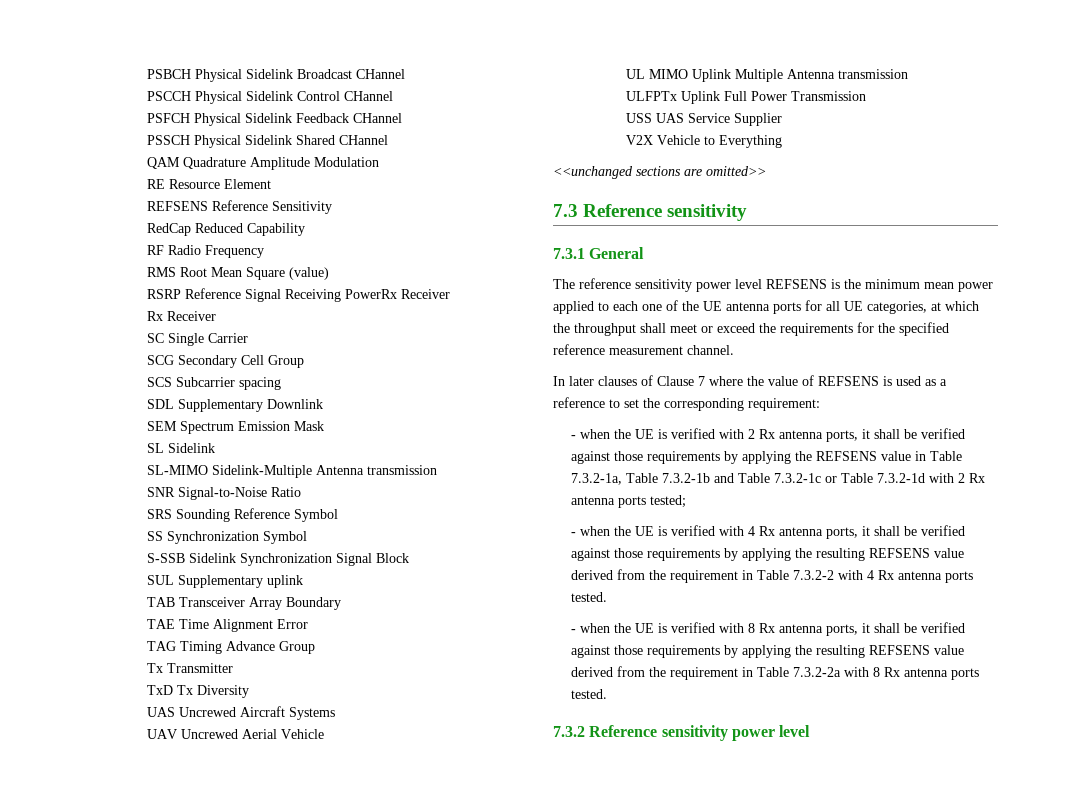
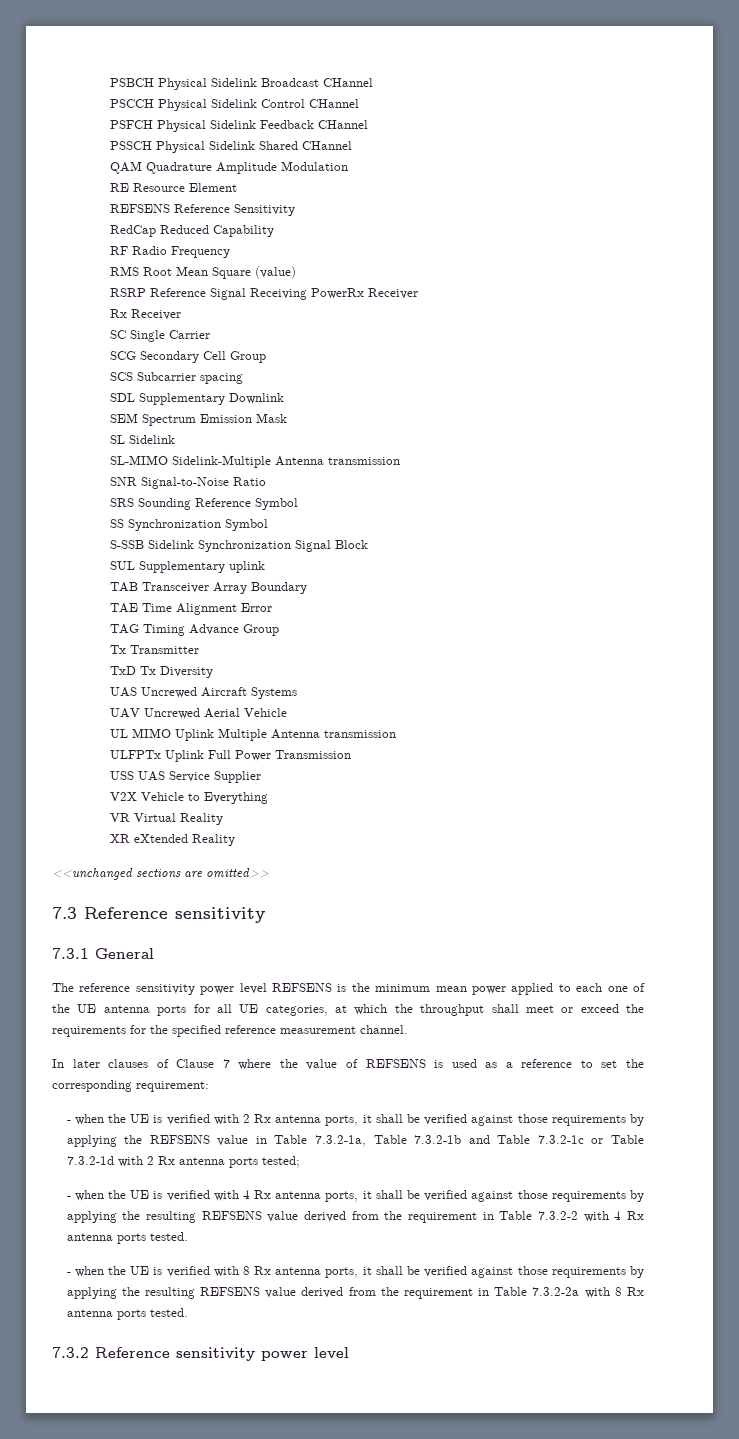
+ VR Virtual Reality
+ XR eXtended Reality

